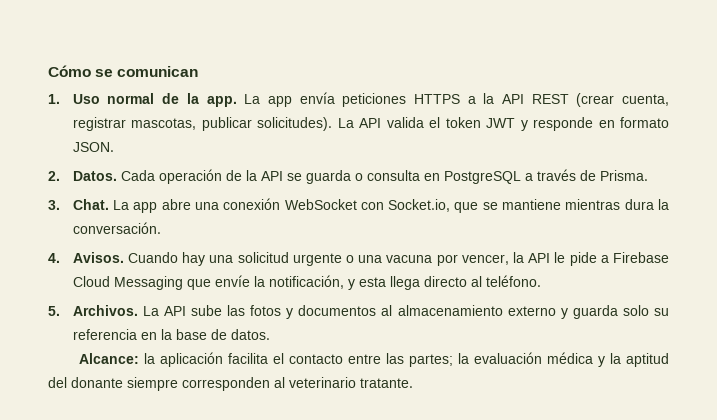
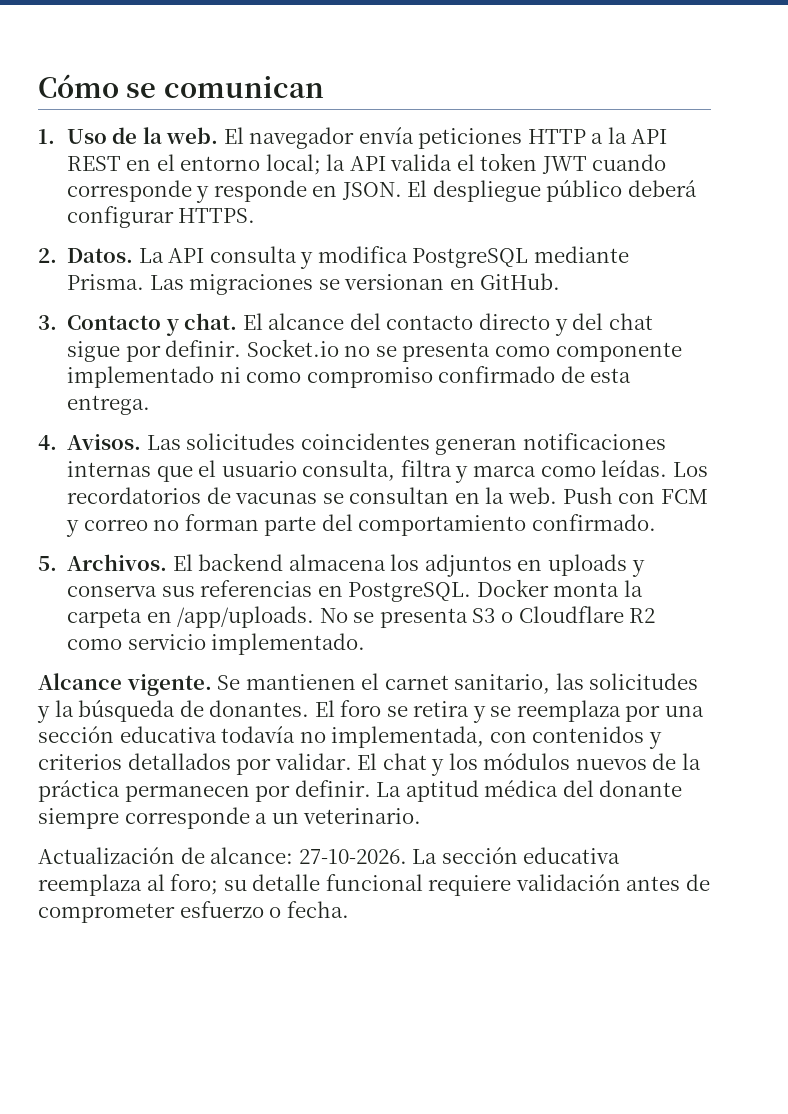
- 1. Uso normal de la app. La app envía peticiones HTTPS a la API REST (crear cuenta, registrar mascotas, publicar solicitudes). La API valida el token JWT y responde en formato JSON.
- 2. Datos. Cada operación de la API se guarda o consulta en PostgreSQL a través de Prisma.
- 3. Chat. La app abre una conexión WebSocket con Socket.io, que se mantiene mientras dura la conversación.
- 4. Avisos. Cuando hay una solicitud urgente o una vacuna por vencer, la API le pide a Firebase Cloud Messaging que envíe la notificación, y esta llega directo al teléfono.
- 5. Archivos. La API sube las fotos y documentos al almacenamiento externo y guarda solo su referencia en la base de datos.
- Alcance: la aplicación facilita el contacto entre las partes; la evaluación médica y la aptitud del donante siempre corresponden al veterinario tratante.
+ 1. Uso de la web. El navegador envía peticiones HTTP a la API REST en el entorno local; la API valida el token JWT cuando corresponde y responde en JSON. El despliegue público deberá configurar HTTPS.
+ 2. Datos. La API consulta y modifica PostgreSQL mediante Prisma. Las migraciones se versionan en GitHub.
+ 3. Contacto y chat. El alcance del contacto directo y del chat sigue por definir. Socket.io no se presenta como componente implementado ni como compromiso confirmado de esta entrega.
+ 4. Avisos. Las solicitudes coincidentes generan notificaciones internas que el usuario consulta, filtra y marca como leídas. Los recordatorios de vacunas se consultan en la web. Push con FCM y correo no forman parte del comportamiento confirmado.
+ 5. Archivos. El backend almacena los adjuntos en uploads y conserva sus referencias en PostgreSQL. Docker monta la carpeta en /app/uploads. No se presenta S3 o Cloudflare R2 como servicio implementado.
+ Alcance vigente. Se mantienen el carnet sanitario, las solicitudes y la búsqueda de donantes. El foro se retira y se reemplaza por una sección educativa todavía no implementada, con contenidos y criterios detallados por validar. El chat y los módulos nuevos de la práctica permanecen por definir. La aptitud médica del donante siempre corresponde a un veterinario.
+ Actualización de alcance: 27-10-2026. La sección educativa reemplaza al foro; su detalle funcional requiere validación antes de comprometer esfuerzo o fecha.

